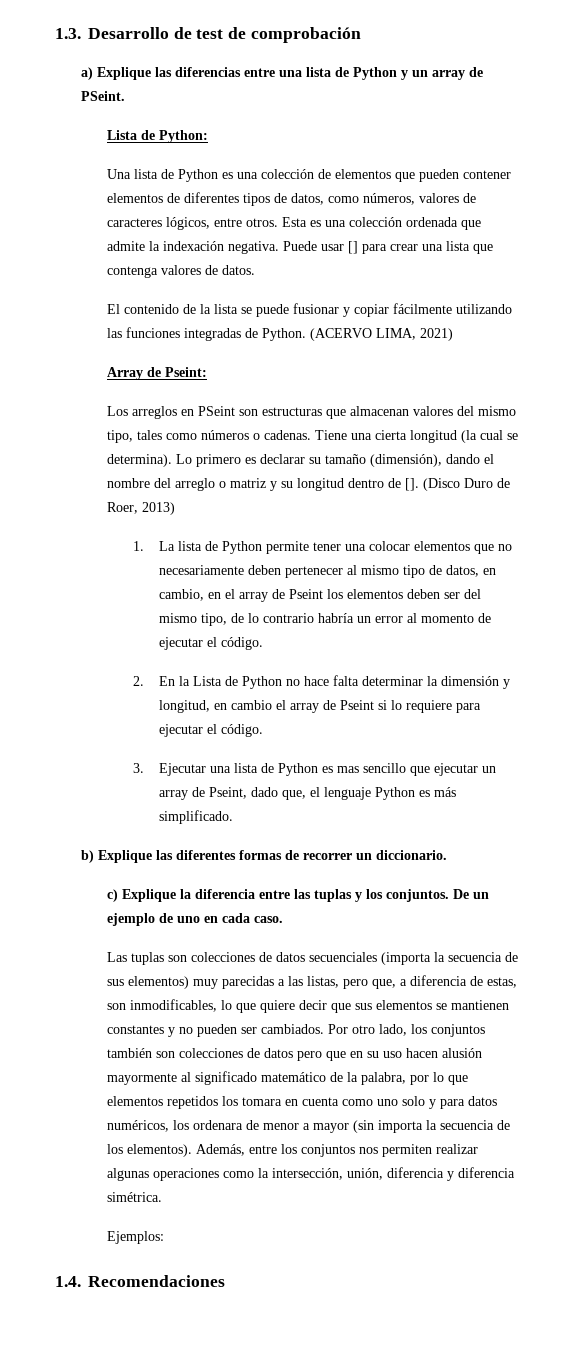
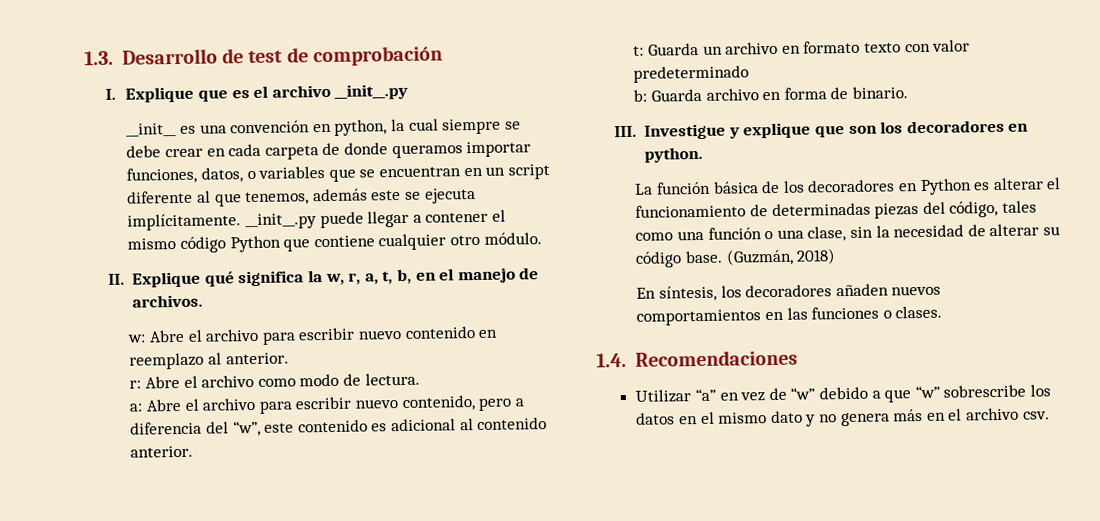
- a) Explique las diferencias entre una lista de Python y un array de PSeint.
- Lista de Python:
- Una lista de Python es una colección de elementos que pueden contener elementos de diferentes tipos de datos, como números, valores de caracteres lógicos, entre otros. Esta es una colección ordenada que admite la indexación negativa. Puede usar [] para crear una lista que contenga valores de datos.
- El contenido de la lista se puede fusionar y copiar fácilmente utilizando las funciones integradas de Python. (ACERVO LIMA, 2021)
- Array de Pseint:
- Los arreglos en PSeint son estructuras que almacenan valores del mismo tipo, tales como números o cadenas. Tiene una cierta longitud (la cual se determina). Lo primero es declarar su tamaño (dimensión), dando el nombre del arreglo o matriz y su longitud dentro de []. (Disco Duro de Roer, 2013)
- 1. La lista de Python permite tener una colocar elementos que no necesariamente deben pertenecer al mismo tipo de datos, en cambio, en el array de Pseint los elementos deben ser del mismo tipo, de lo contrario habría un error al momento de ejecutar el código.
- 2. En la Lista de Python no hace falta determinar la dimensión y longitud, en cambio el array de Pseint si lo requiere para ejecutar el código.
- 3. Ejecutar una lista de Python es mas sencillo que ejecutar un array de Pseint, dado que, el lenguaje Python es más simplificado.
- b) Explique las diferentes formas de recorrer un diccionario.
- c) Explique la diferencia entre las tuplas y los conjuntos. De un ejemplo de uno en cada caso.
- Las tuplas son colecciones de datos secuenciales (importa la secuencia de sus elementos) muy parecidas a las listas, pero que, a diferencia de estas, son inmodificables, lo que quiere decir que sus elementos se mantienen constantes y no pueden ser cambiados. Por otro lado, los conjuntos también son colecciones de datos pero que en su uso hacen alusión mayormente al significado matemático de la palabra, por lo que elementos repetidos los tomara en cuenta como uno solo y para datos numéricos, los ordenara de menor a mayor (sin importa la secuencia de los elementos). Además, entre los conjuntos nos permiten realizar algunas operaciones como la intersección, unión, diferencia y diferencia simétrica.
- Ejemplos:
+ I. Explique que es el archivo __init__.py
+ __init__ es una convención en python, la cual siempre se debe crear en cada carpeta de donde queramos importar funciones, datos, o variables que se encuentran en un script diferente al que tenemos, además este se ejecuta implícitamente. __init__.py puede llegar a contener el mismo código Python que contiene cualquier otro módulo.
+ II. Explique qué significa la w, r, a, t, b, en el manejo de archivos.
+ w: Abre el archivo para escribir nuevo contenido en reemplazo al anterior.
+ r: Abre el archivo como modo de lectura.
+ a: Abre el archivo para escribir nuevo contenido, pero a diferencia del “w”, este contenido es adicional al contenido anterior.
+ t: Guarda un archivo en formato texto con valor predeterminado
+ b: Guarda archivo en forma de binario.
+ III. Investigue y explique que son los decoradores en python.
+ La función básica de los decoradores en Python es alterar el funcionamiento de determinadas piezas del código, tales como una función o una clase, sin la necesidad de alterar su código base. (Guzmán, 2018)
+ En síntesis, los decoradores añaden nuevos comportamientos en las funciones o clases.
  1.4. Recomendaciones
+ Utilizar “a” en vez de “w” debido a que “w” sobrescribe los datos en el mismo dato y no genera más en el archivo csv.

